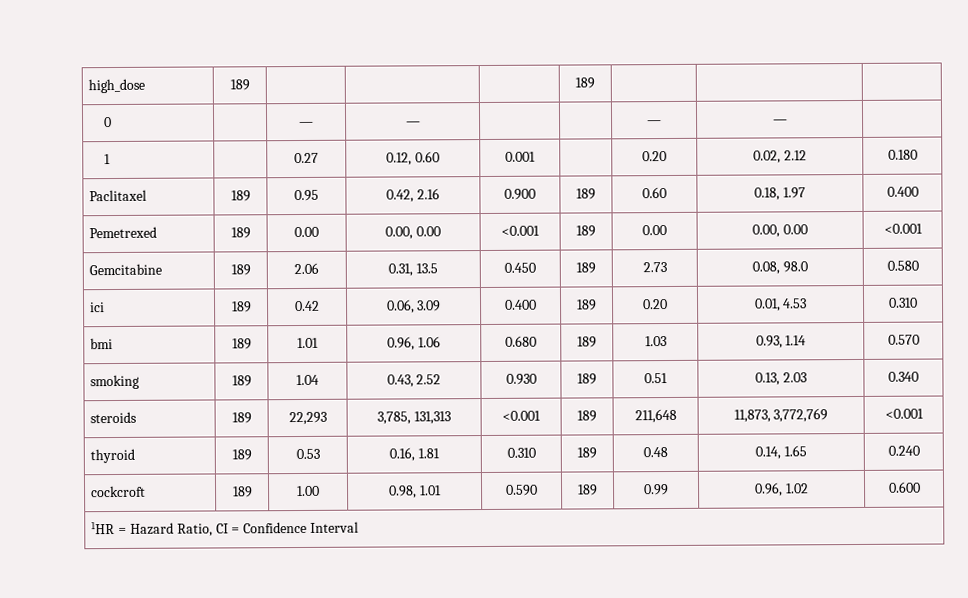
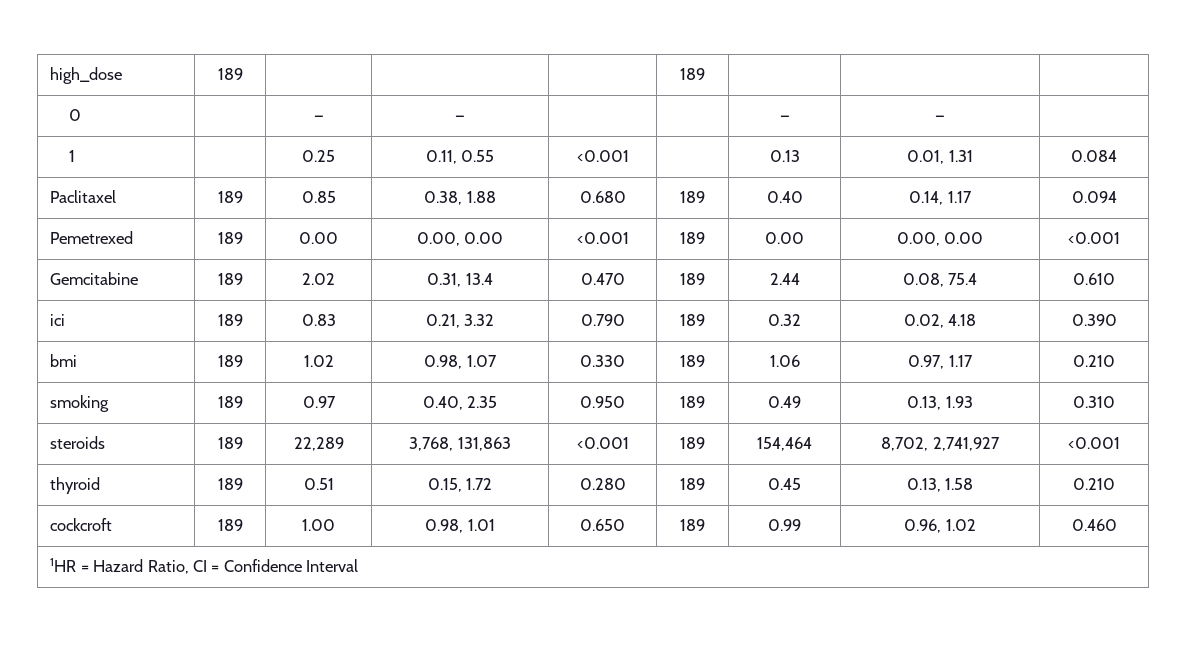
- 1 | | 0.27 | 0.12, 0.60 | 0.001 | | 0.20 | 0.02, 2.12 | 0.180
- Paclitaxel | 189 | 0.95 | 0.42, 2.16 | 0.900 | 189 | 0.60 | 0.18, 1.97 | 0.400
+ 1 | | 0.25 | 0.11, 0.55 | <0.001 | | 0.13 | 0.01, 1.31 | 0.084
+ Paclitaxel | 189 | 0.85 | 0.38, 1.88 | 0.680 | 189 | 0.40 | 0.14, 1.17 | 0.094
- Gemcitabine | 189 | 2.06 | 0.31, 13.5 | 0.450 | 189 | 2.73 | 0.08, 98.0 | 0.580
+ Gemcitabine | 189 | 2.02 | 0.31, 13.4 | 0.470 | 189 | 2.44 | 0.08, 75.4 | 0.610
- ici | 189 | 0.42 | 0.06, 3.09 | 0.400 | 189 | 0.20 | 0.01, 4.53 | 0.310
- bmi | 189 | 1.01 | 0.96, 1.06 | 0.680 | 189 | 1.03 | 0.93, 1.14 | 0.570
- smoking | 189 | 1.04 | 0.43, 2.52 | 0.930 | 189 | 0.51 | 0.13, 2.03 | 0.340
+ ici | 189 | 0.83 | 0.21, 3.32 | 0.790 | 189 | 0.32 | 0.02, 4.18 | 0.390
+ bmi | 189 | 1.02 | 0.98, 1.07 | 0.330 | 189 | 1.06 | 0.97, 1.17 | 0.210
+ smoking | 189 | 0.97 | 0.40, 2.35 | 0.950 | 189 | 0.49 | 0.13, 1.93 | 0.310
- steroids | 189 | 22,293 | 3,785, 131,313 | <0.001 | 189 | 211,648 | 11,873, 3,772,769 | <0.001
+ steroids | 189 | 22,289 | 3,768, 131,863 | <0.001 | 189 | 154,464 | 8,702, 2,741,927 | <0.001
- thyroid | 189 | 0.53 | 0.16, 1.81 | 0.310 | 189 | 0.48 | 0.14, 1.65 | 0.240
+ thyroid | 189 | 0.51 | 0.15, 1.72 | 0.280 | 189 | 0.45 | 0.13, 1.58 | 0.210
- cockcroft | 189 | 1.00 | 0.98, 1.01 | 0.590 | 189 | 0.99 | 0.96, 1.02 | 0.600
+ cockcroft | 189 | 1.00 | 0.98, 1.01 | 0.650 | 189 | 0.99 | 0.96, 1.02 | 0.460

